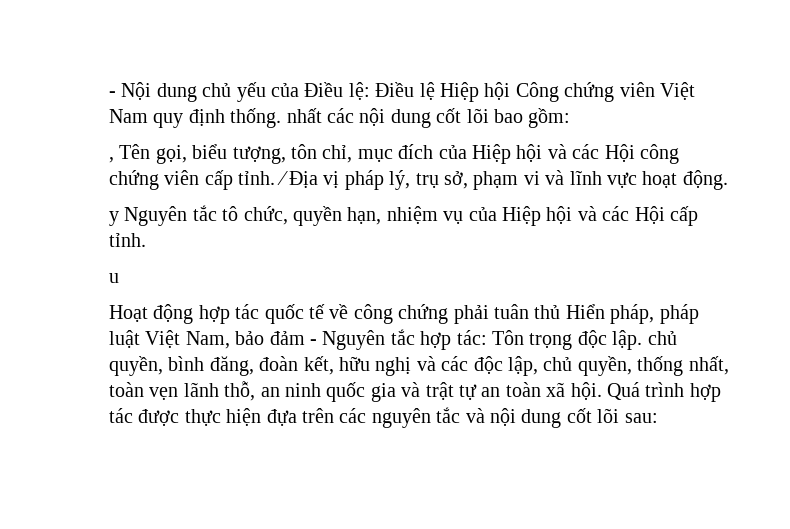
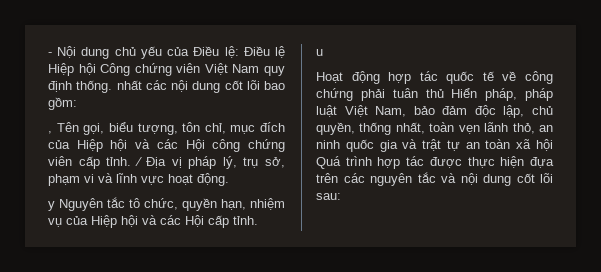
- Hoạt động hợp tác quốc tế về công chứng phải tuân thủ Hiển pháp, pháp luật Việt Nam, bảo đảm - Nguyên tắc hợp tác: Tôn trọng độc lập. chủ quyền, bình đăng, đoàn kết, hữu nghị và các độc lập, chủ quyền, thống nhất, toàn vẹn lãnh thỗ, an ninh quốc gia và trật tự an toàn xã hội. Quá trình hợp tác được thực hiện đựa trên các nguyên tắc và nội dung cốt lõi sau:
+ Hoạt động hợp tác quốc tế về công chứng phải tuân thủ Hiển pháp, pháp luật Việt Nam, bảo đảm độc lập, chủ quyền, thống nhất, toàn vẹn lãnh thỏ, an ninh quốc gia và trật tự an toàn xã hội Quá trình hợp tác được thực hiện đựa trên các nguyên tắc và nội dung cốt lõi sau:

